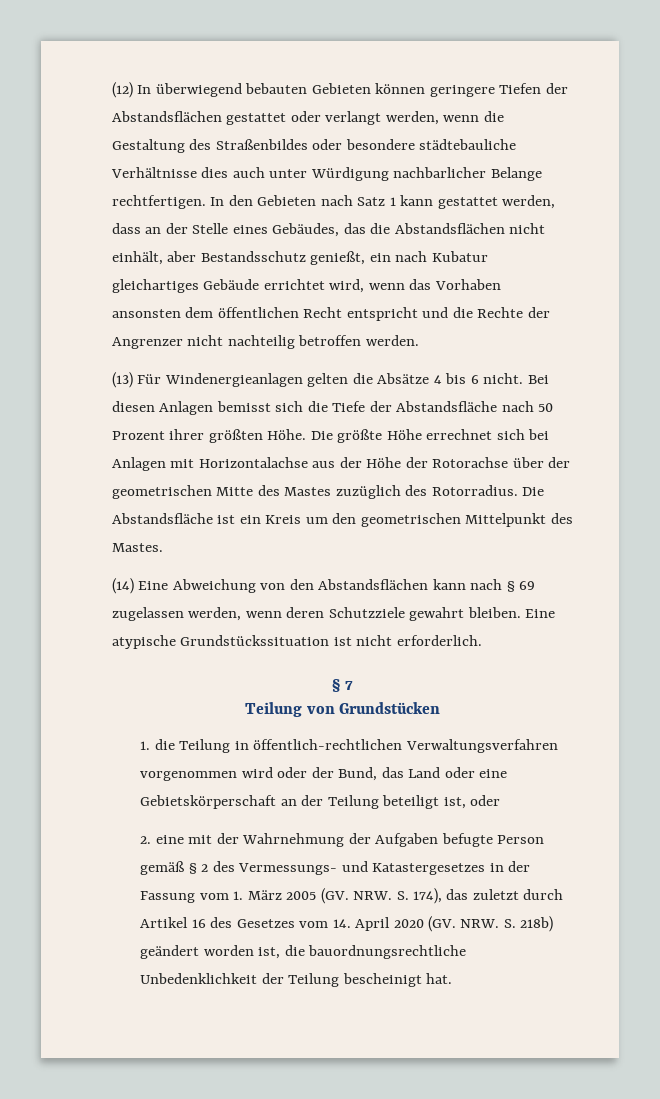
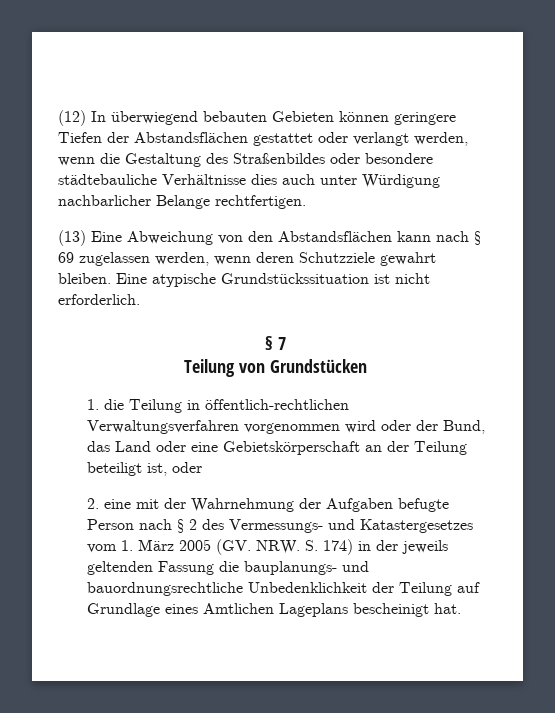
- (12) In überwiegend bebauten Gebieten können geringere Tiefen der Abstandsflächen gestattet oder verlangt werden, wenn die Gestaltung des Straßenbildes oder besondere städtebauliche Verhältnisse dies auch unter Würdigung nachbarlicher Belange rechtfertigen. In den Gebieten nach Satz 1 kann gestattet werden, dass an der Stelle eines Gebäudes, das die Abstandsflächen nicht einhält, aber Bestandsschutz genießt, ein nach Kubatur gleichartiges Gebäude errichtet wird, wenn das Vorhaben ansonsten dem öffentlichen Recht entspricht und die Rechte der Angrenzer nicht nachteilig betroffen werden.
- (13) Für Windenergieanlagen gelten die Absätze 4 bis 6 nicht. Bei diesen Anlagen bemisst sich die Tiefe der Abstandsfläche nach 50 Prozent ihrer größten Höhe. Die größte Höhe errechnet sich bei Anlagen mit Horizontalachse aus der Höhe der Rotorachse über der geometrischen Mitte des Mastes zuzüglich des Rotorradius. Die Abstandsfläche ist ein Kreis um den geometrischen Mittelpunkt des Mastes.
- (14) Eine Abweichung von den Abstandsflächen kann nach § 69 zugelassen werden, wenn deren Schutzziele gewahrt bleiben.
+ (12) In überwiegend bebauten Gebieten können geringere Tiefen der Abstandsflächen gestattet oder verlangt werden, wenn die Gestaltung des Straßenbildes oder besondere städtebauliche Verhältnisse dies auch unter Würdigung nachbarlicher Belange rechtfertigen.
+ (13) Eine Abweichung von den Abstandsflächen kann nach § 69 zugelassen werden, wenn deren Schutzziele gewahrt bleiben.
- 2. eine mit der Wahrnehmung der Aufgaben befugte Person gemäß § 2 des Vermessungs- und Katastergesetzes in der Fassung vom 1. März 2005 (GV. NRW. S. 174), das zuletzt durch Artikel 16 des Gesetzes vom 14. April 2020 (GV. NRW. S. 218b) geändert worden ist, die bauordnungsrechtliche Unbedenklichkeit der Teilung bescheinigt hat.
+ 2. eine mit der Wahrnehmung der Aufgaben befugte Person nach § 2 des Vermessungs- und Katastergesetzes vom 1. März 2005 (GV. NRW. S. 174) in der jeweils geltenden Fassung die bauplanungs- und bauordnungsrechtliche Unbedenklichkeit der Teilung auf Grundlage eines Amtlichen Lageplans bescheinigt hat.

